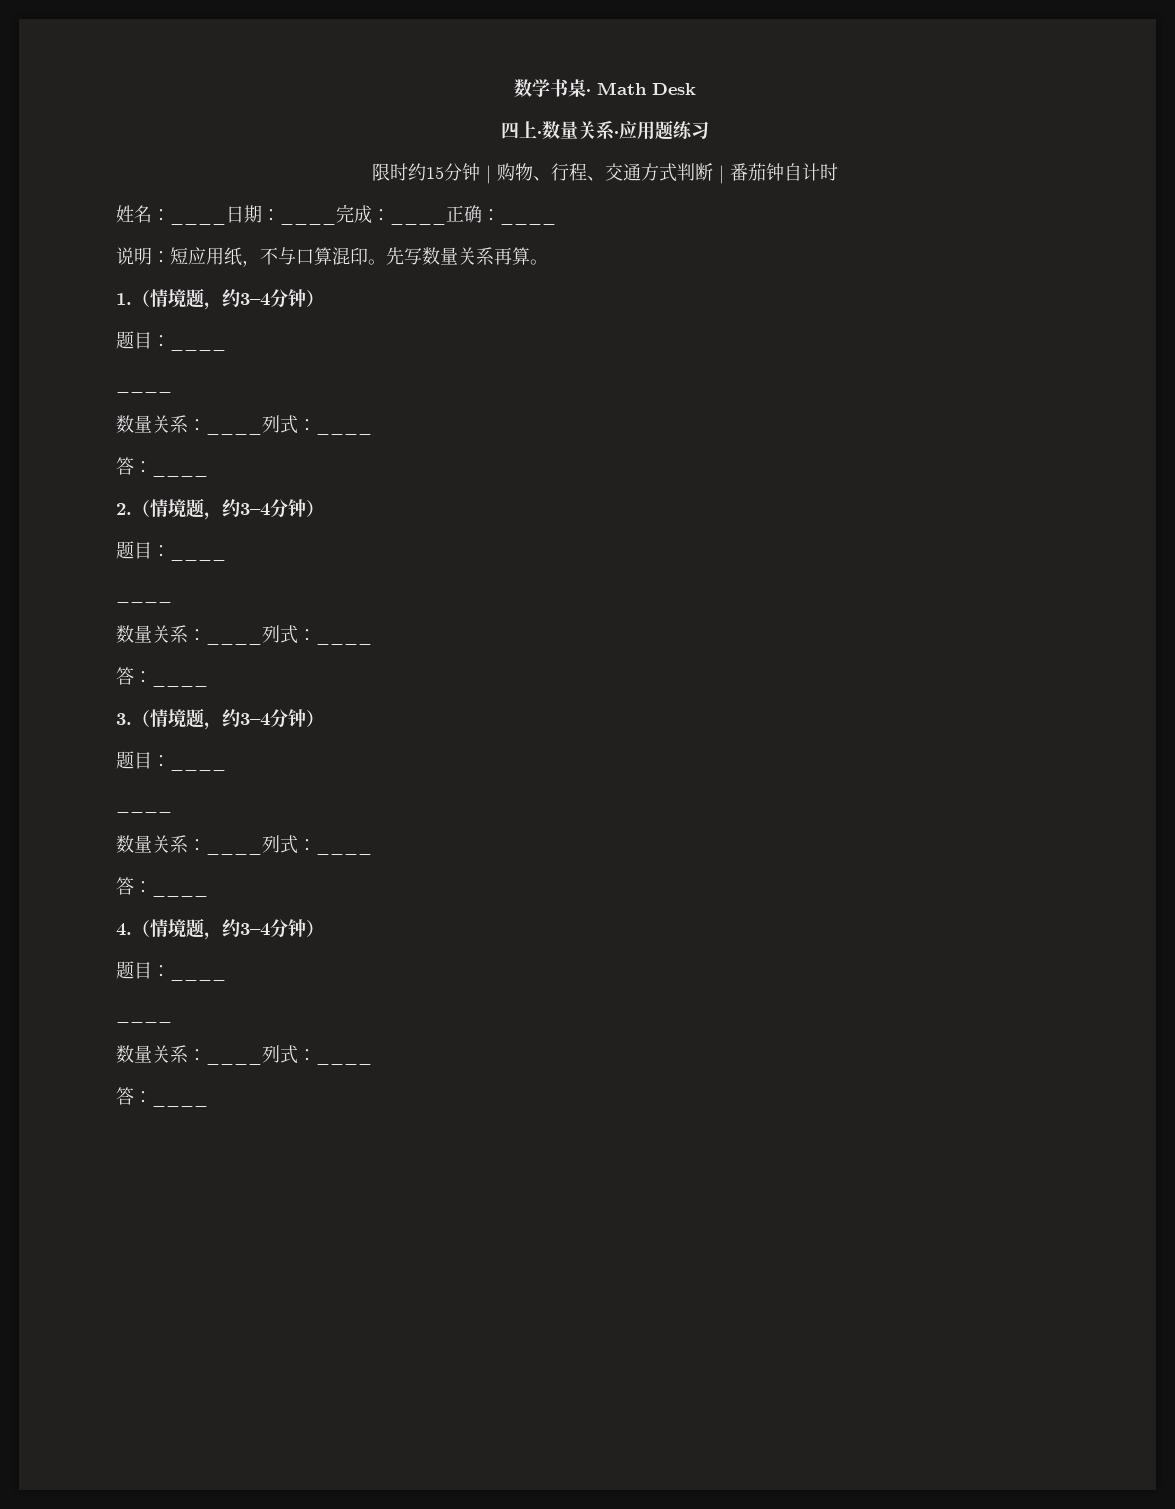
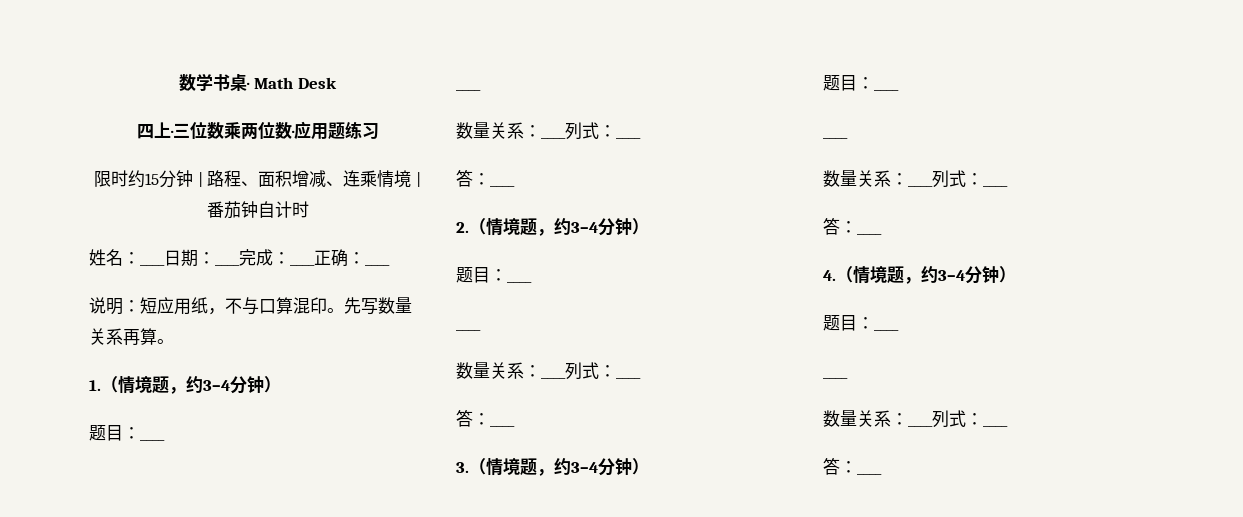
- 四上·数量关系·应用题练习
+ 四上·三位数乘两位数·应用题练习
- 限时约15分钟 | 购物、行程、交通方式判断 | 番茄钟自计时
+ 限时约15分钟 | 路程、面积增减、连乘情境 | 番茄钟自计时

